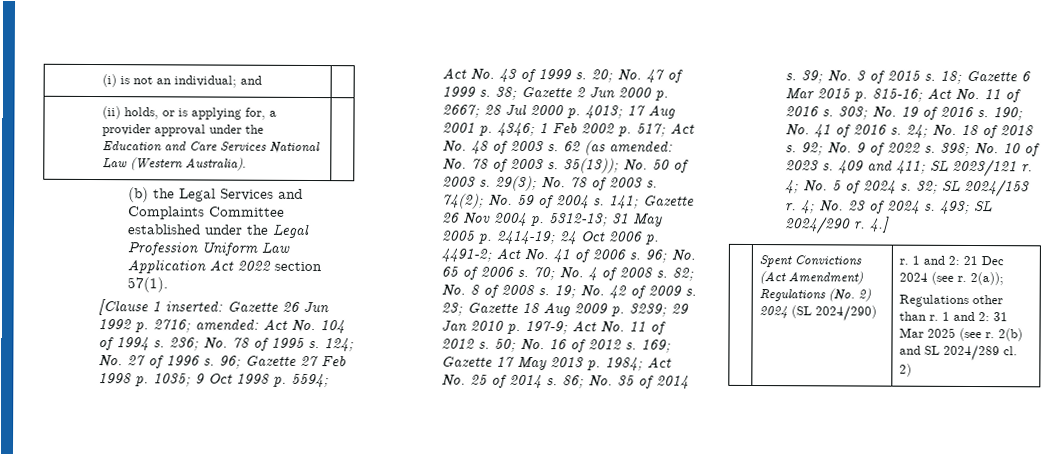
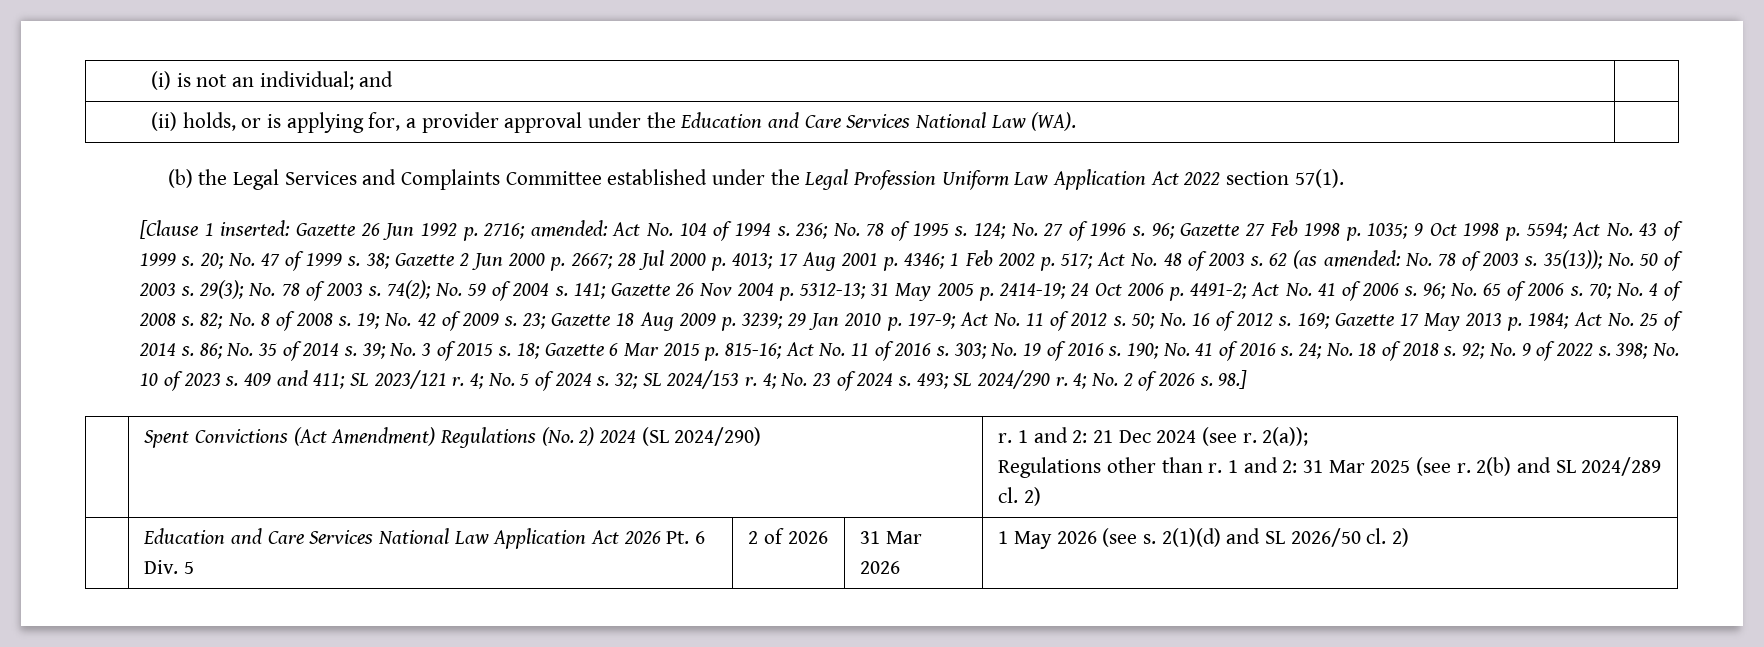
- (ii) holds, or is applying for, a provider approval under the Education and Care Services National Law (Western Australia). |
+ (ii) holds, or is applying for, a provider approval under the Education and Care Services National Law (WA). |
- 4.]
+ 4; No. 2 of 2026 s. 98.]
+ | Education and Care Services National Law Application Act 2026 Pt. 6 Div. 5 | 2 of 2026 | 31 Mar 2026 | 1 May 2026 (see s. 2(1)(d) and SL 2026/50 cl. 2)

